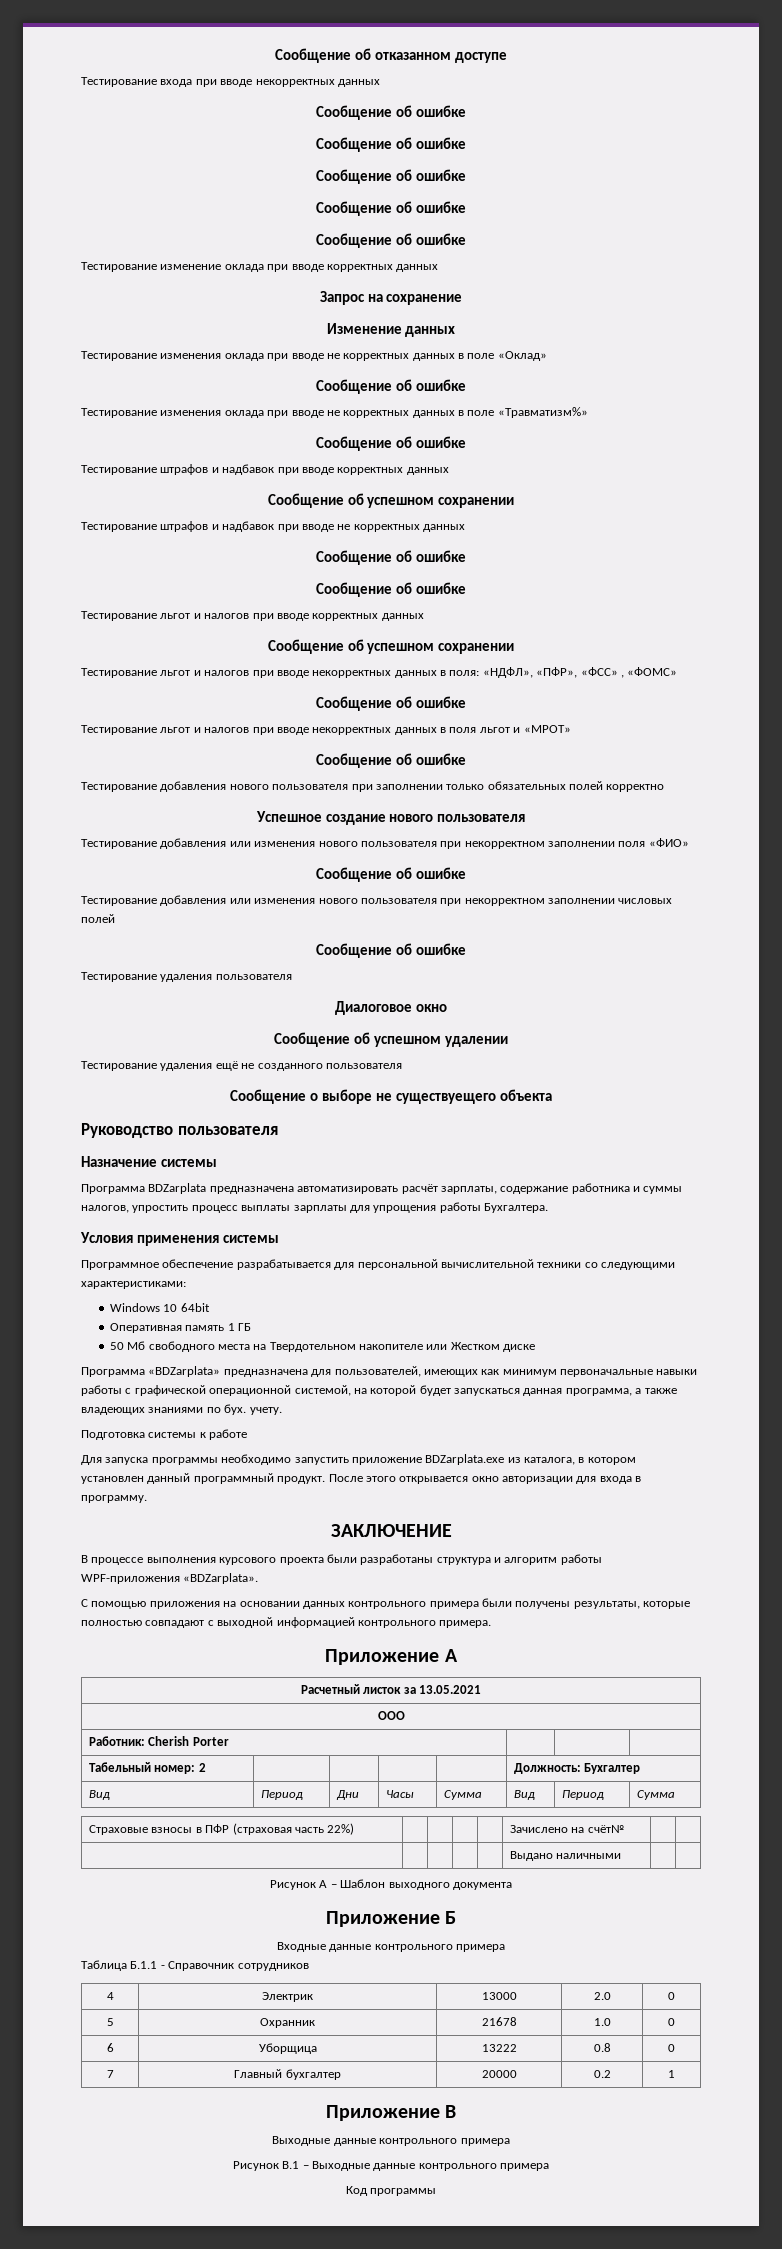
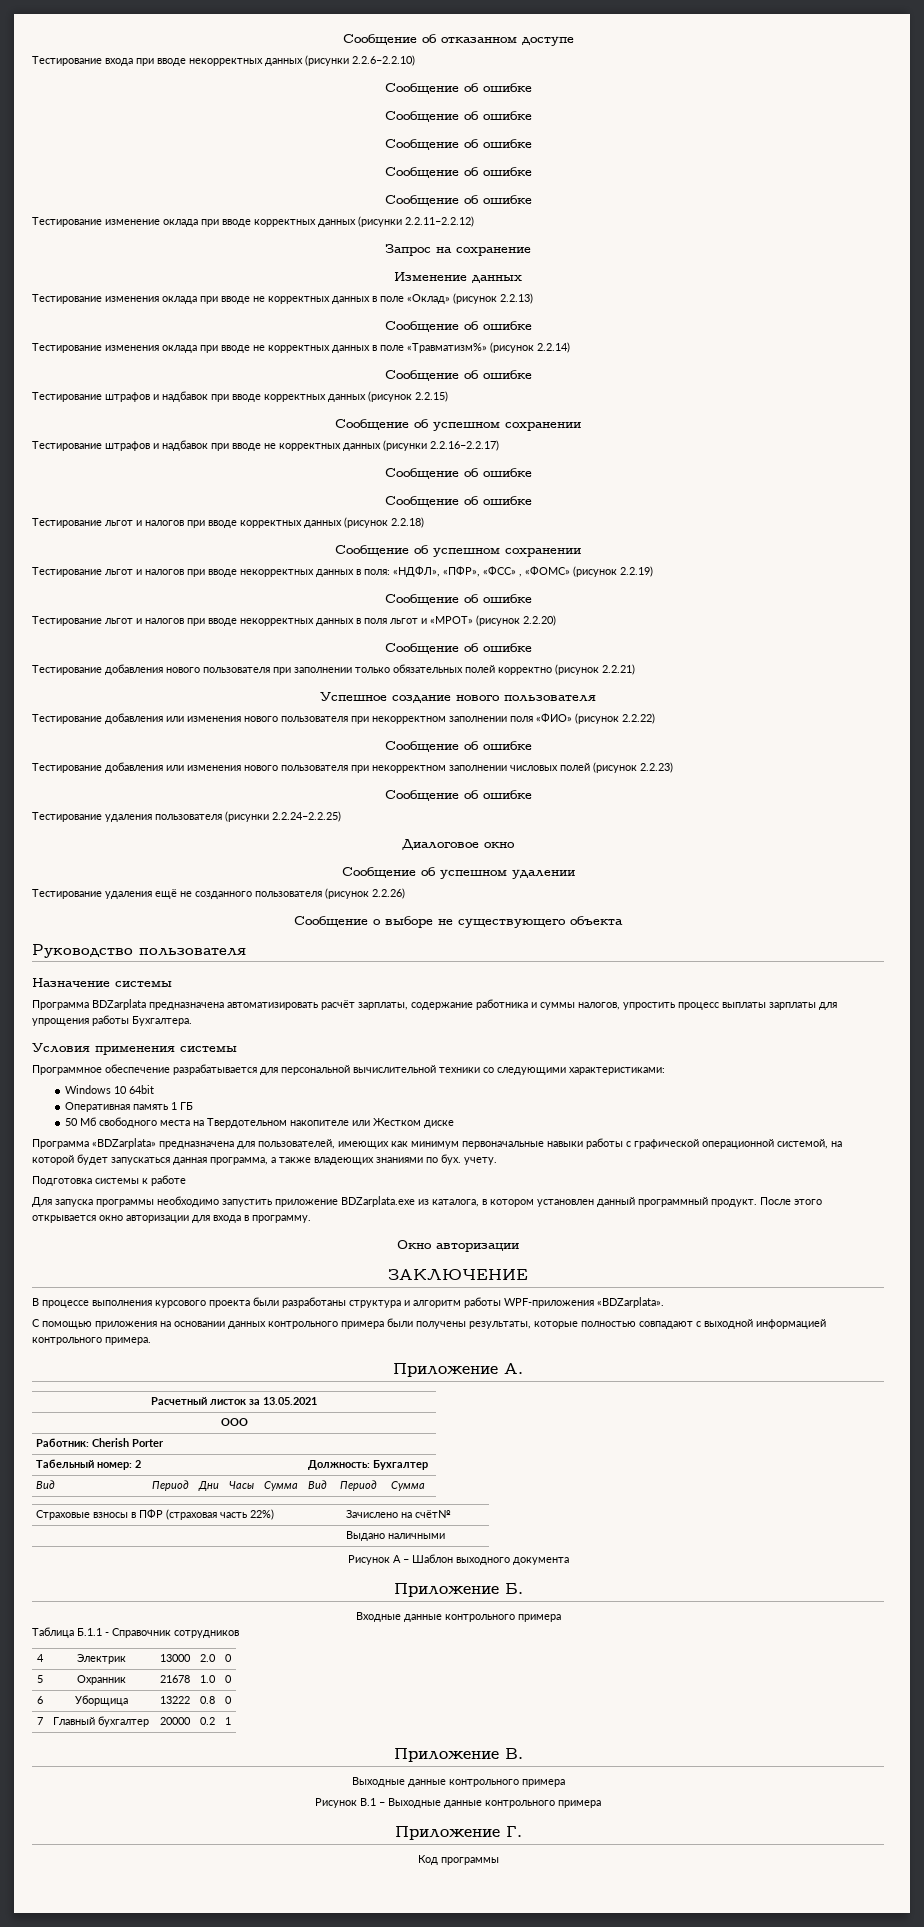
- Тестирование входа при вводе некорректных данных
+ Тестирование входа при вводе некорректных данных (рисунки 2.2.6–2.2.10)
- Тестирование изменение оклада при вводе корректных данных
+ Тестирование изменение оклада при вводе корректных данных (рисунки 2.2.11–2.2.12)
- Тестирование изменения оклада при вводе не корректных данных в поле «Оклад»
+ Тестирование изменения оклада при вводе не корректных данных в поле «Оклад» (рисунок 2.2.13)
- Тестирование изменения оклада при вводе не корректных данных в поле «Травматизм%»
+ Тестирование изменения оклада при вводе не корректных данных в поле «Травматизм%» (рисунок 2.2.14)
- Тестирование штрафов и надбавок при вводе корректных данных
+ Тестирование штрафов и надбавок при вводе корректных данных (рисунок 2.2.15)
- Тестирование штрафов и надбавок при вводе не корректных данных
+ Тестирование штрафов и надбавок при вводе не корректных данных (рисунки 2.2.16–2.2.17)
- Тестирование льгот и налогов при вводе корректных данных
+ Тестирование льгот и налогов при вводе корректных данных (рисунок 2.2.18)
- Тестирование льгот и налогов при вводе некорректных данных в поля: «НДФЛ», «ПФР», «ФСС» , «ФОМС»
+ Тестирование льгот и налогов при вводе некорректных данных в поля: «НДФЛ», «ПФР», «ФСС» , «ФОМС» (рисунок 2.2.19)
- Тестирование льгот и налогов при вводе некорректных данных в поля льгот и «МРОТ»
+ Тестирование льгот и налогов при вводе некорректных данных в поля льгот и «МРОТ» (рисунок 2.2.20)
- Тестирование добавления нового пользователя при заполнении только обязательных полей корректно
+ Тестирование добавления нового пользователя при заполнении только обязательных полей корректно (рисунок 2.2.21)
- Тестирование добавления или изменения нового пользователя при некорректном заполнении поля «ФИО»
+ Тестирование добавления или изменения нового пользователя при некорректном заполнении поля «ФИО» (рисунок 2.2.22)
- Тестирование добавления или изменения нового пользователя при некорректном заполнении числовых полей
+ Тестирование добавления или изменения нового пользователя при некорректном заполнении числовых полей (рисунок 2.2.23)
- Тестирование удаления пользователя
+ Тестирование удаления пользователя (рисунки 2.2.24–2.2.25)
- Тестирование удаления ещё не созданного пользователя
+ Тестирование удаления ещё не созданного пользователя (рисунок 2.2.26)
- Сообщение о выборе не существуещего объекта
+ Сообщение о выборе не существующего объекта
+ Окно авторизации
- Приложение А
+ Приложение А.
- Приложение Б
+ Приложение Б.
- Приложение В
+ Приложение В.
+ Приложение Г.

